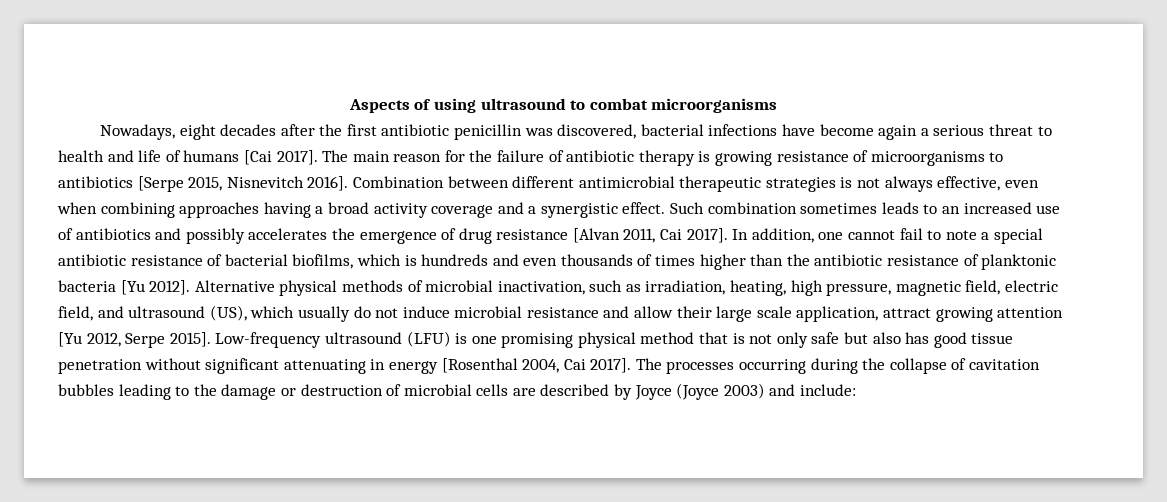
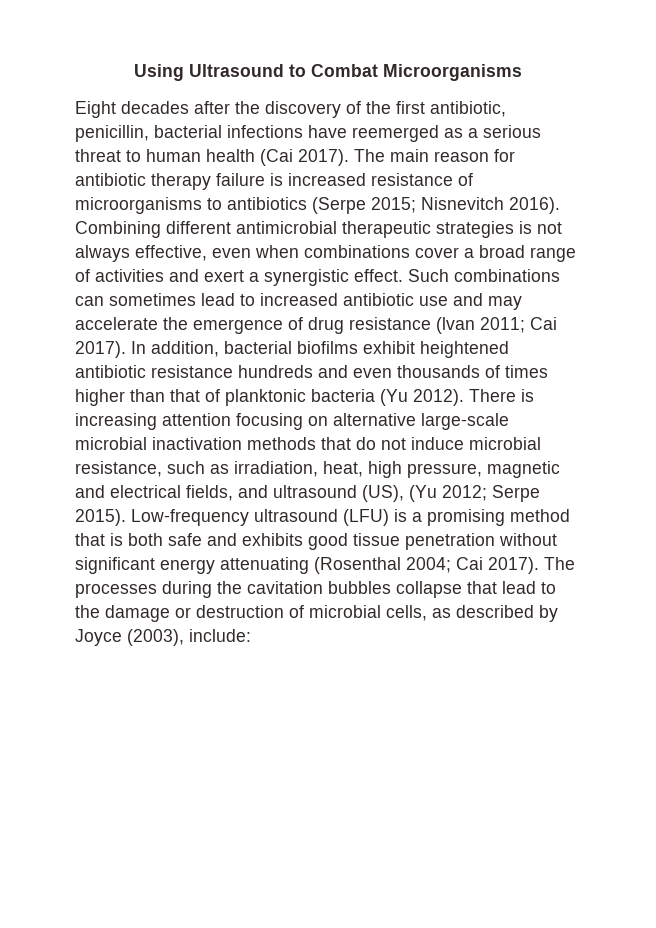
- Aspects of using ultrasound to combat microorganisms
- Nowadays, eight decades after the first antibiotic penicillin was discovered, bacterial infections have become again a serious threat to health and life of humans [Cai 2017]. The main reason for the failure of antibiotic therapy is growing resistance of microorganisms to antibiotics [Serpe 2015, Nisnevitch 2016]. Combination between different antimicrobial therapeutic strategies is not always effective, even when combining approaches having a broad activity coverage and a synergistic effect. Such combination sometimes leads to an increased use of antibiotics and possibly accelerates the emergence of drug resistance [Alvan 2011, Cai 2017]. In addition, one cannot fail to note a special antibiotic resistance of bacterial biofilms, which is hundreds and even thousands of times higher than the antibiotic resistance of planktonic bacteria [Yu 2012]. Alternative physical methods of microbial inactivation, such as irradiation, heating, high pressure, magnetic field, electric field, and ultrasound (US), which usually do not induce microbial resistance and allow their large scale application, attract growing attention [Yu 2012, Serpe 2015]. Low-frequency ultrasound (LFU) is one promising physical method that is not only safe but also has good tissue penetration without significant attenuating in energy [Rosenthal 2004, Cai 2017].
+ Using Ultrasound to Combat Microorganisms
+ Eight decades after the discovery of the first antibiotic, penicillin, bacterial infections have reemerged as a serious threat to human health (Cai 2017). The main reason for antibiotic therapy failure is increased resistance of microorganisms to antibiotics (Serpe 2015; Nisnevitch 2016). Combining different antimicrobial therapeutic strategies is not always effective, even when combinations cover a broad range of activities and exert a synergistic effect. Such combinations can sometimes lead to increased antibiotic use and may accelerate the emergence of drug resistance (lvan 2011; Cai 2017). In addition, bacterial biofilms exhibit heightened antibiotic resistance hundreds and even thousands of times higher than that of planktonic bacteria (Yu 2012). There is increasing attention focusing on alternative large-scale microbial inactivation methods that do not induce microbial resistance, such as irradiation, heat, high pressure, magnetic and electrical fields, and ultrasound (US), (Yu 2012; Serpe 2015). Low-frequency ultrasound (LFU) is a promising method that is both safe and exhibits good tissue penetration without significant energy attenuating (Rosenthal 2004; Cai 2017).
- The processes occurring during the collapse of cavitation bubbles leading to the damage or destruction of microbial cells are described by Joyce (Joyce 2003) and include:
+ The processes during the cavitation bubbles collapse that lead to the damage or destruction of microbial cells, as described by Joyce (2003), include:

